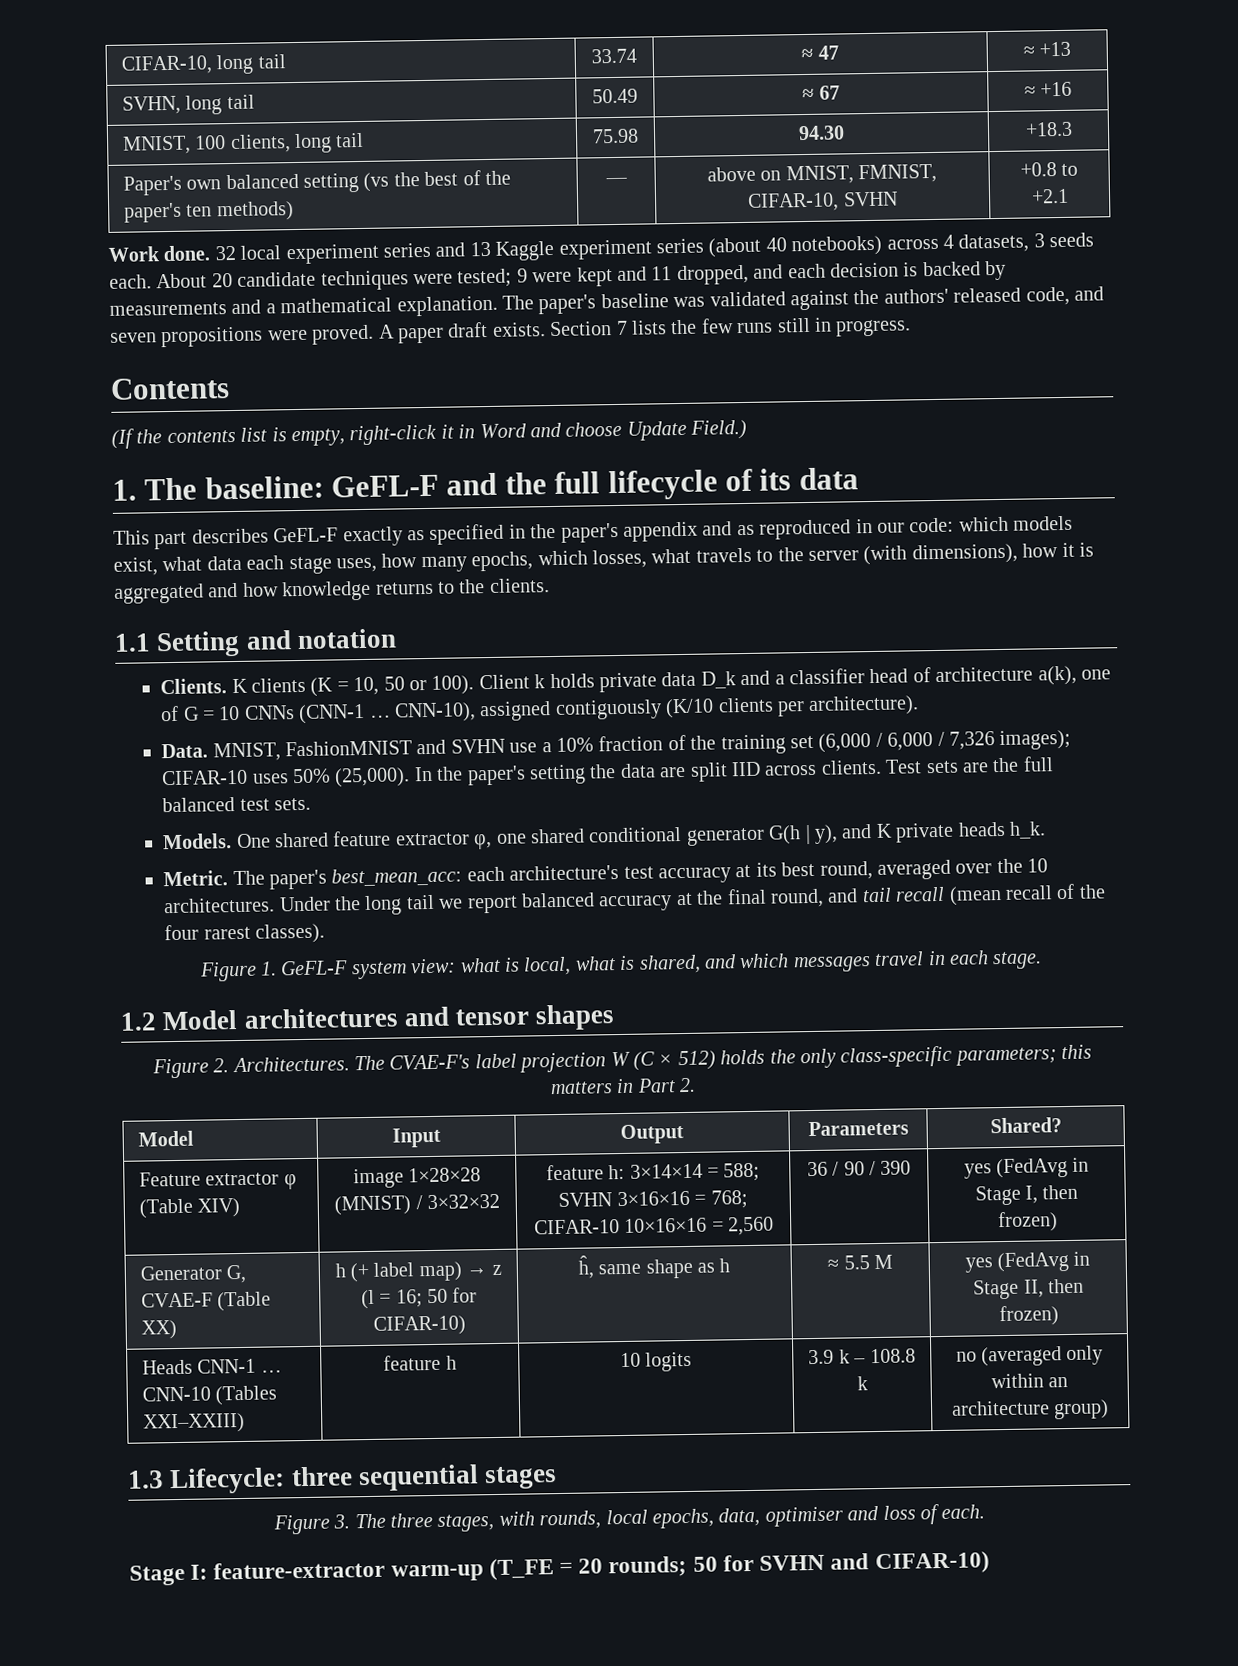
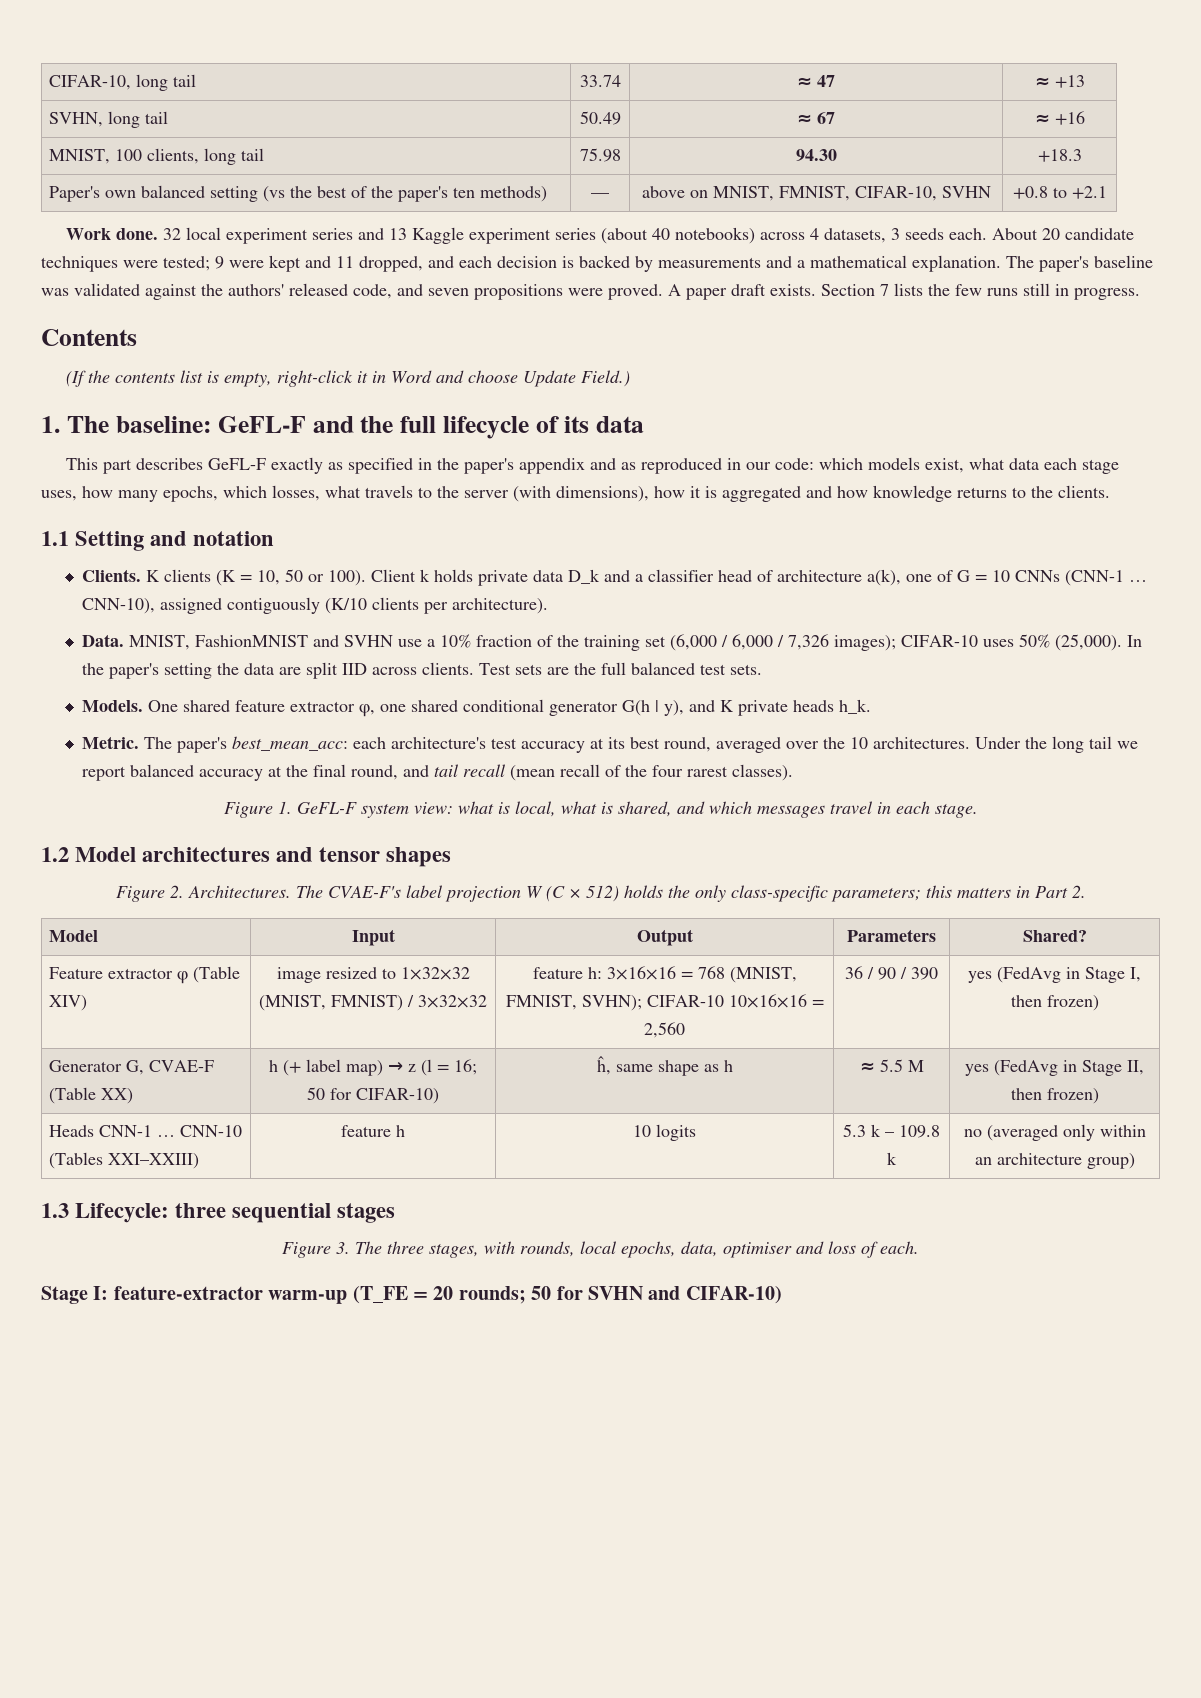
- Feature extractor φ (Table XIV) | image 1×28×28 (MNIST) / 3×32×32 | feature h: 3×14×14 = 588; SVHN 3×16×16 = 768; CIFAR-10 10×16×16 = 2,560 | 36 / 90 / 390 | yes (FedAvg in Stage I, then frozen)
+ Feature extractor φ (Table XIV) | image resized to 1×32×32 (MNIST, FMNIST) / 3×32×32 | feature h: 3×16×16 = 768 (MNIST, FMNIST, SVHN); CIFAR-10 10×16×16 = 2,560 | 36 / 90 / 390 | yes (FedAvg in Stage I, then frozen)
- Heads CNN-1 … CNN-10 (Tables XXI–XXIII) | feature h | 10 logits | 3.9 k – 108.8 k | no (averaged only within an architecture group)
+ Heads CNN-1 … CNN-10 (Tables XXI–XXIII) | feature h | 10 logits | 5.3 k – 109.8 k | no (averaged only within an architecture group)

